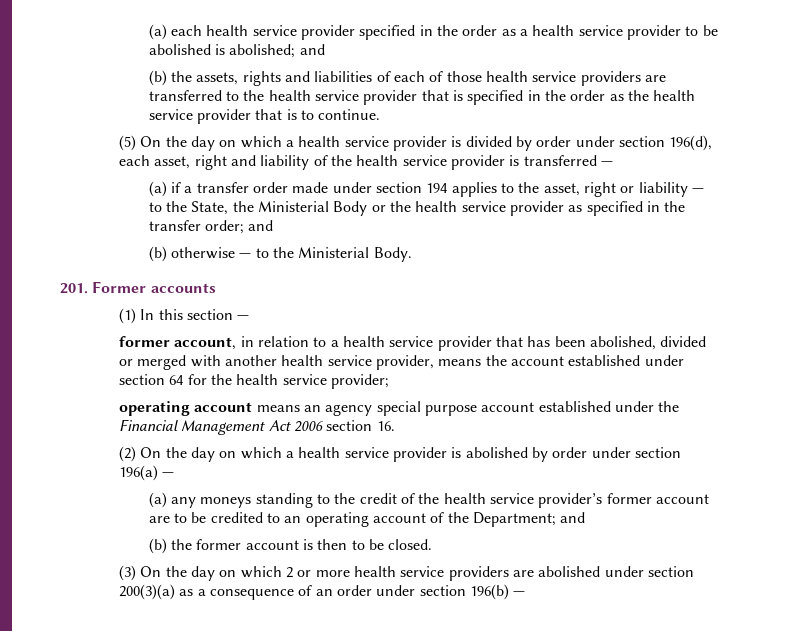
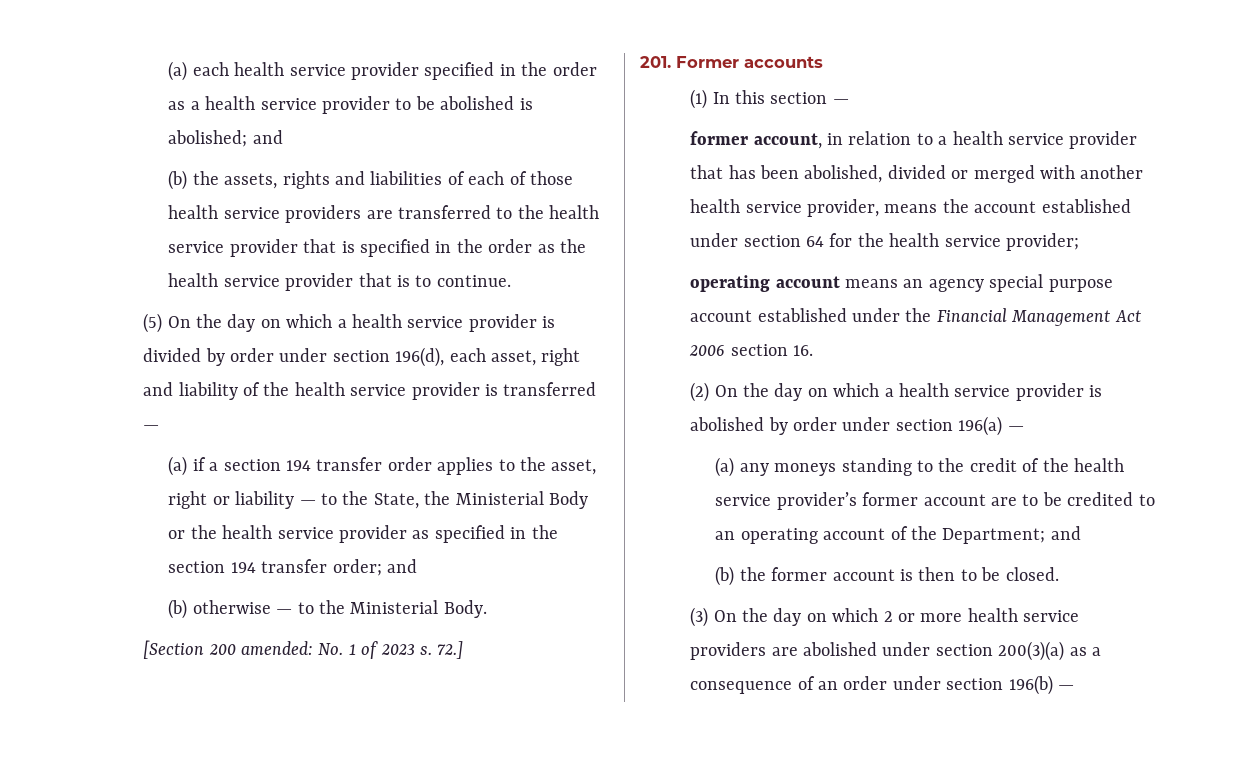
- (a) if a transfer order made under section 194 applies to the asset, right or liability — to the State, the Ministerial Body or the health service provider as specified in the transfer order; and
+ (a) if a section 194 transfer order applies to the asset, right or liability — to the State, the Ministerial Body or the health service provider as specified in the section 194 transfer order; and
+ [Section 200 amended: No. 1 of 2023 s. 72.]

